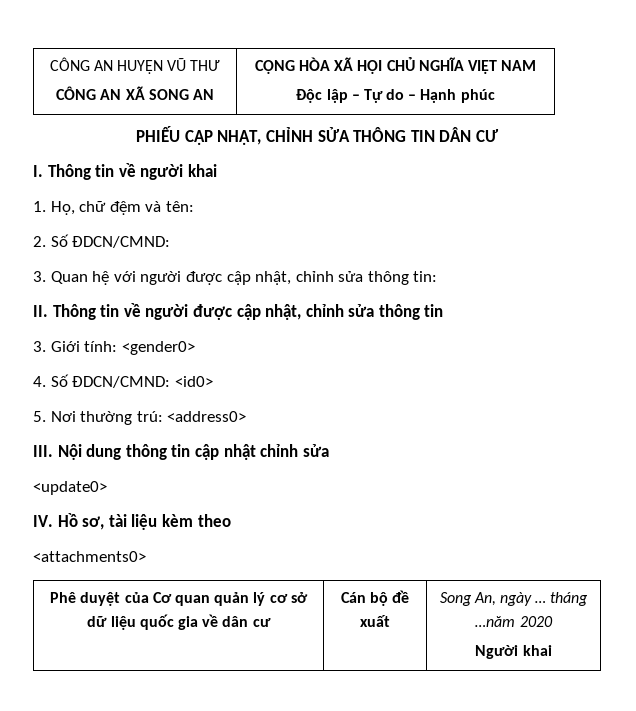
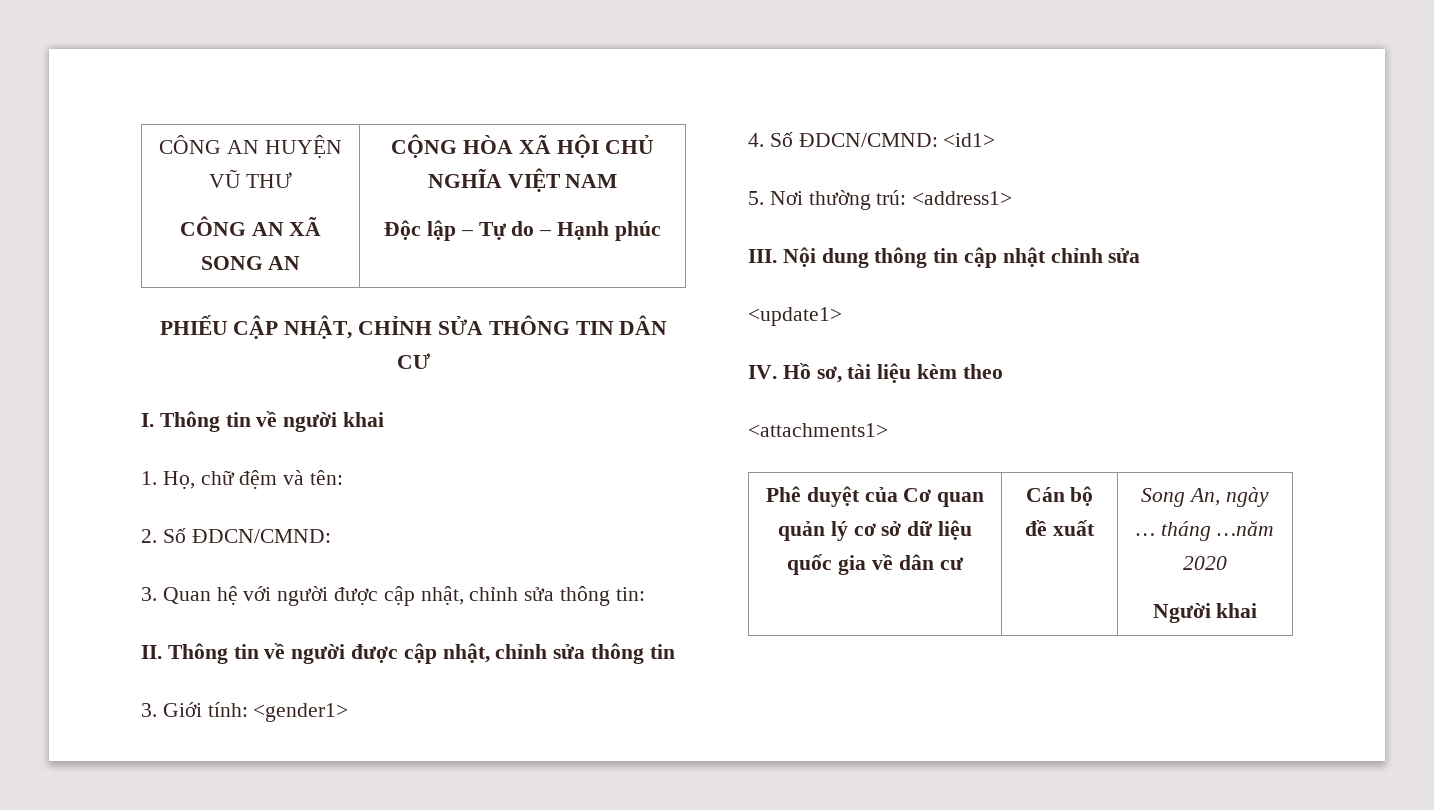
- 3. Giới tính: <gender0>
+ 3. Giới tính: <gender1>
- 4. Số ĐDCN/CMND: <id0>
+ 4. Số ĐDCN/CMND: <id1>
- 5. Nơi thường trú: <address0>
+ 5. Nơi thường trú: <address1>
- <update0>
+ <update1>
- <attachments0>
+ <attachments1>

